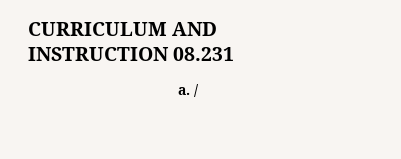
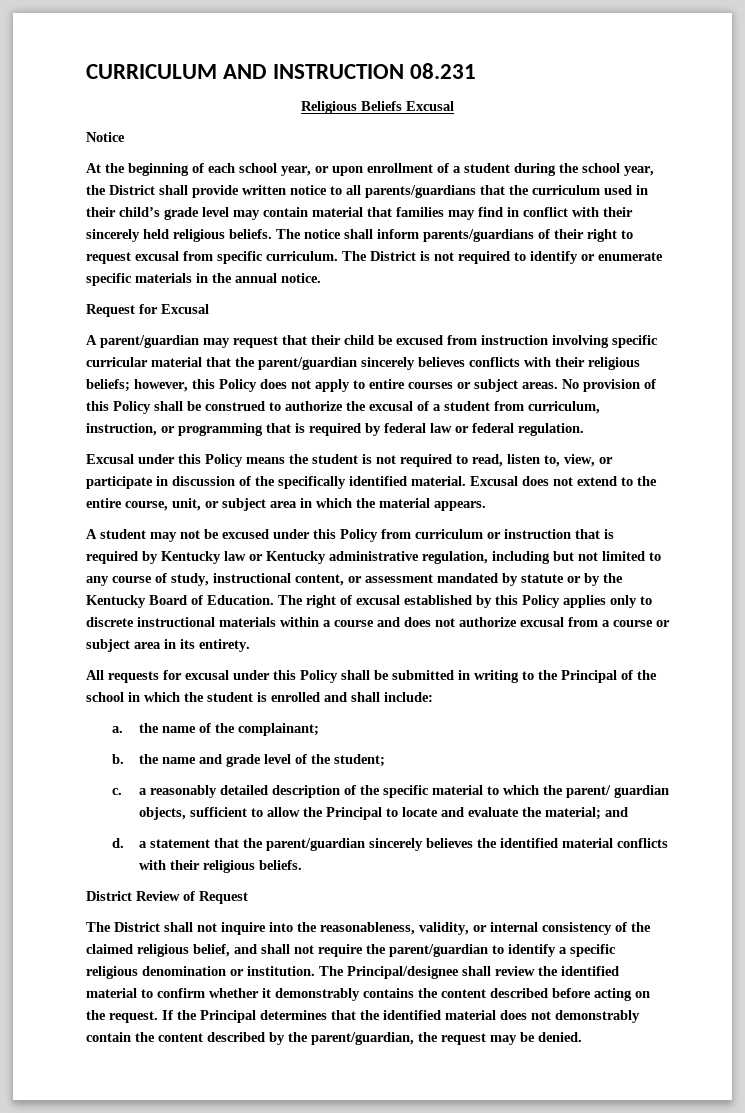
- a. /
+ Religious Beliefs Excusal
+ Notice
+ At the beginning of each school year, or upon enrollment of a student during the school year, the District shall provide written notice to all parents/guardians that the curriculum used in their child’s grade level may contain material that families may find in conflict with their sincerely held religious beliefs. The notice shall inform parents/guardians of their right to request excusal from specific curriculum. The District is not required to identify or enumerate specific materials in the annual notice.
+ Request for Excusal
+ A parent/guardian may request that their child be excused from instruction involving specific curricular material that the parent/guardian sincerely believes conflicts with their religious beliefs; however, this Policy does not apply to entire courses or subject areas. No provision of this Policy shall be construed to authorize the excusal of a student from curriculum, instruction, or programming that is required by federal law or federal regulation.
+ Excusal under this Policy means the student is not required to read, listen to, view, or participate in discussion of the specifically identified material. Excusal does not extend to the entire course, unit, or subject area in which the material appears.
+ A student may not be excused under this Policy from curriculum or instruction that is required by Kentucky law or Kentucky administrative regulation, including but not limited to any course of study, instructional content, or assessment mandated by statute or by the Kentucky Board of Education. The right of excusal established by this Policy applies only to discrete instructional materials within a course and does not authorize excusal from a course or subject area in its entirety.
+ All requests for excusal under this Policy shall be submitted in writing to the Principal of the school in which the student is enrolled and shall include:
+ a. the name of the complainant;
+ b. the name and grade level of the student;
+ c. a reasonably detailed description of the specific material to which the parent/ guardian objects, sufficient to allow the Principal to locate and evaluate the material; and
+ d. a statement that the parent/guardian sincerely believes the identified material conflicts with their religious beliefs.
+ District Review of Request
+ The District shall not inquire into the reasonableness, validity, or internal consistency of the claimed religious belief, and shall not require the parent/guardian to identify a specific religious denomination or institution. The Principal/designee shall review the identified material to confirm whether it demonstrably contains the content described before acting on the request. If the Principal determines that the identified material does not demonstrably contain the content described by the parent/guardian, the request may be denied.

